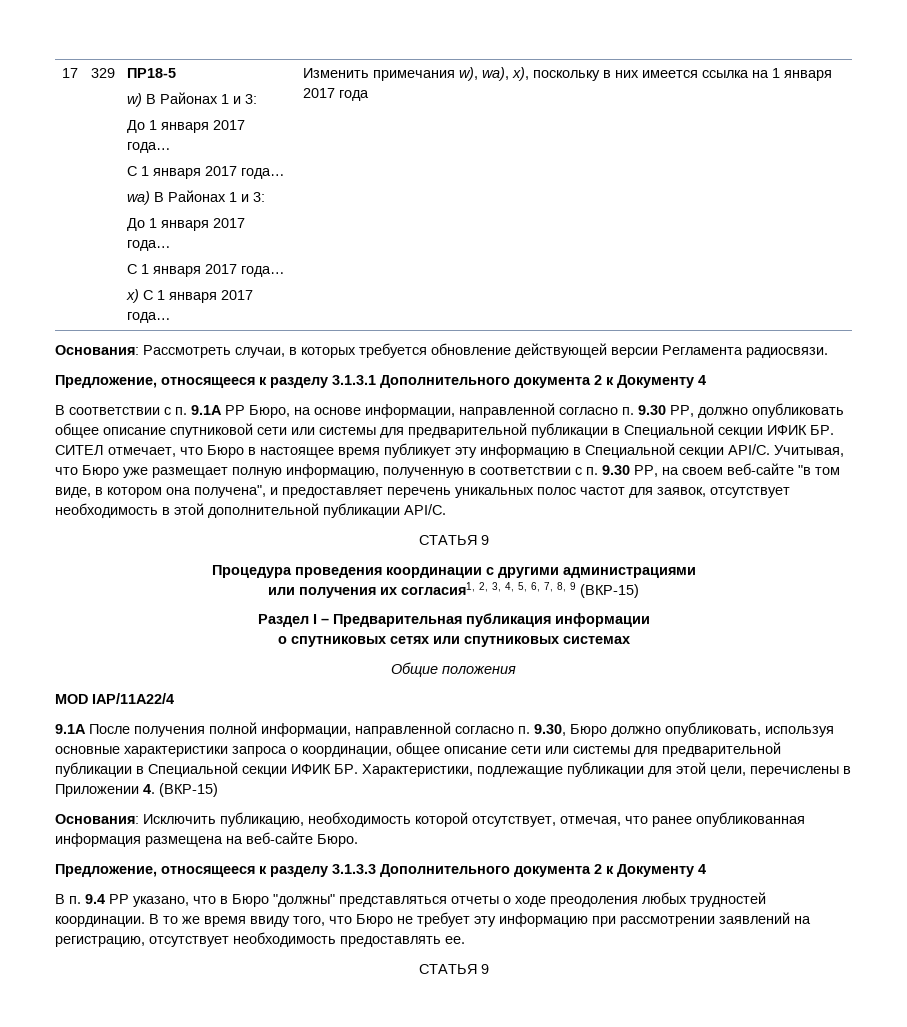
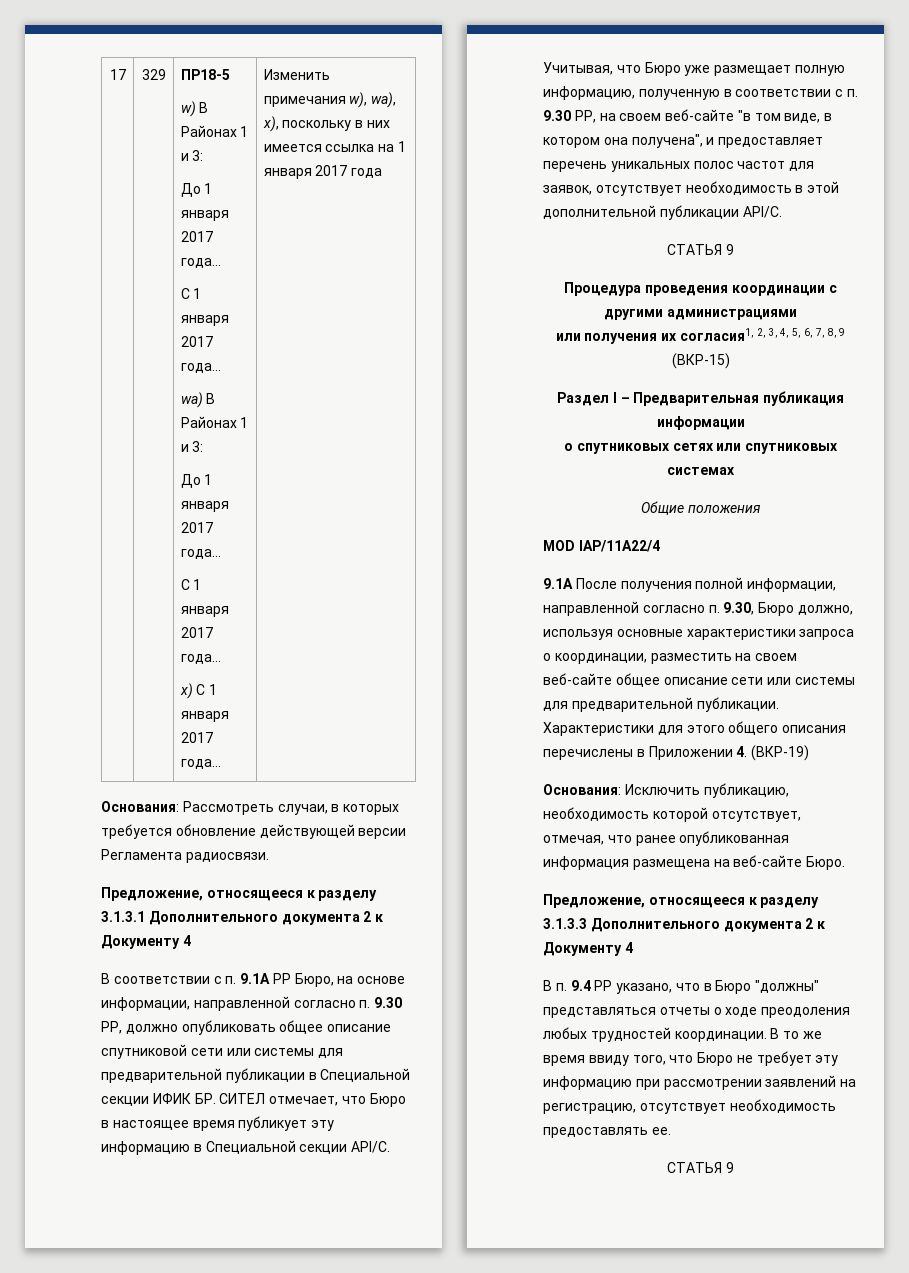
- 9.1А После получения полной информации, направленной согласно п. 9.30, Бюро должно опубликовать, используя основные характеристики запроса о координации, общее описание сети или системы для предварительной публикации в Специальной секции ИФИК БР. Характеристики, подлежащие публикации для этой цели, перечислены в Приложении 4. (ВКР-15)
+ 9.1А После получения полной информации, направленной согласно п. 9.30, Бюро должно, используя основные характеристики запроса о координации, разместить на своем веб-сайте общее описание сети или системы для предварительной публикации. Характеристики для этого общего описания перечислены в Приложении 4. (ВКР-19)

